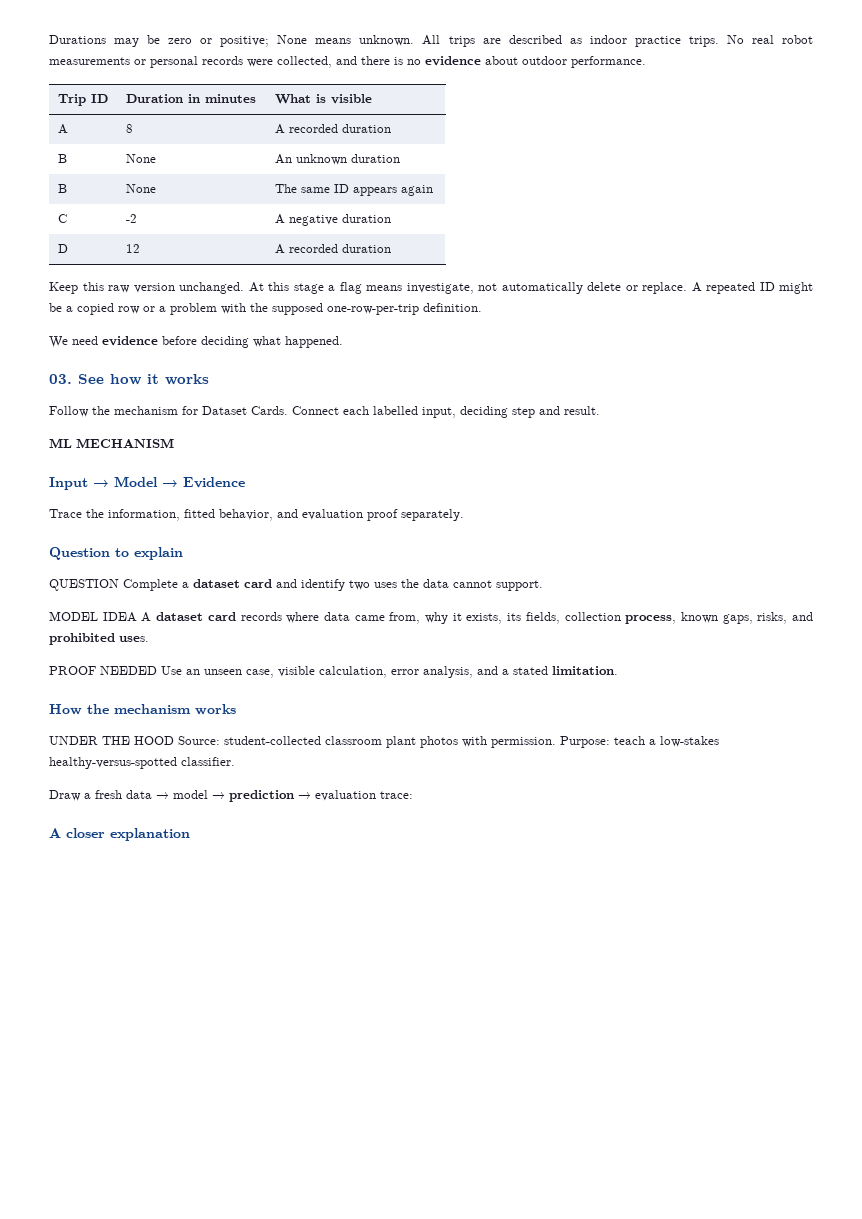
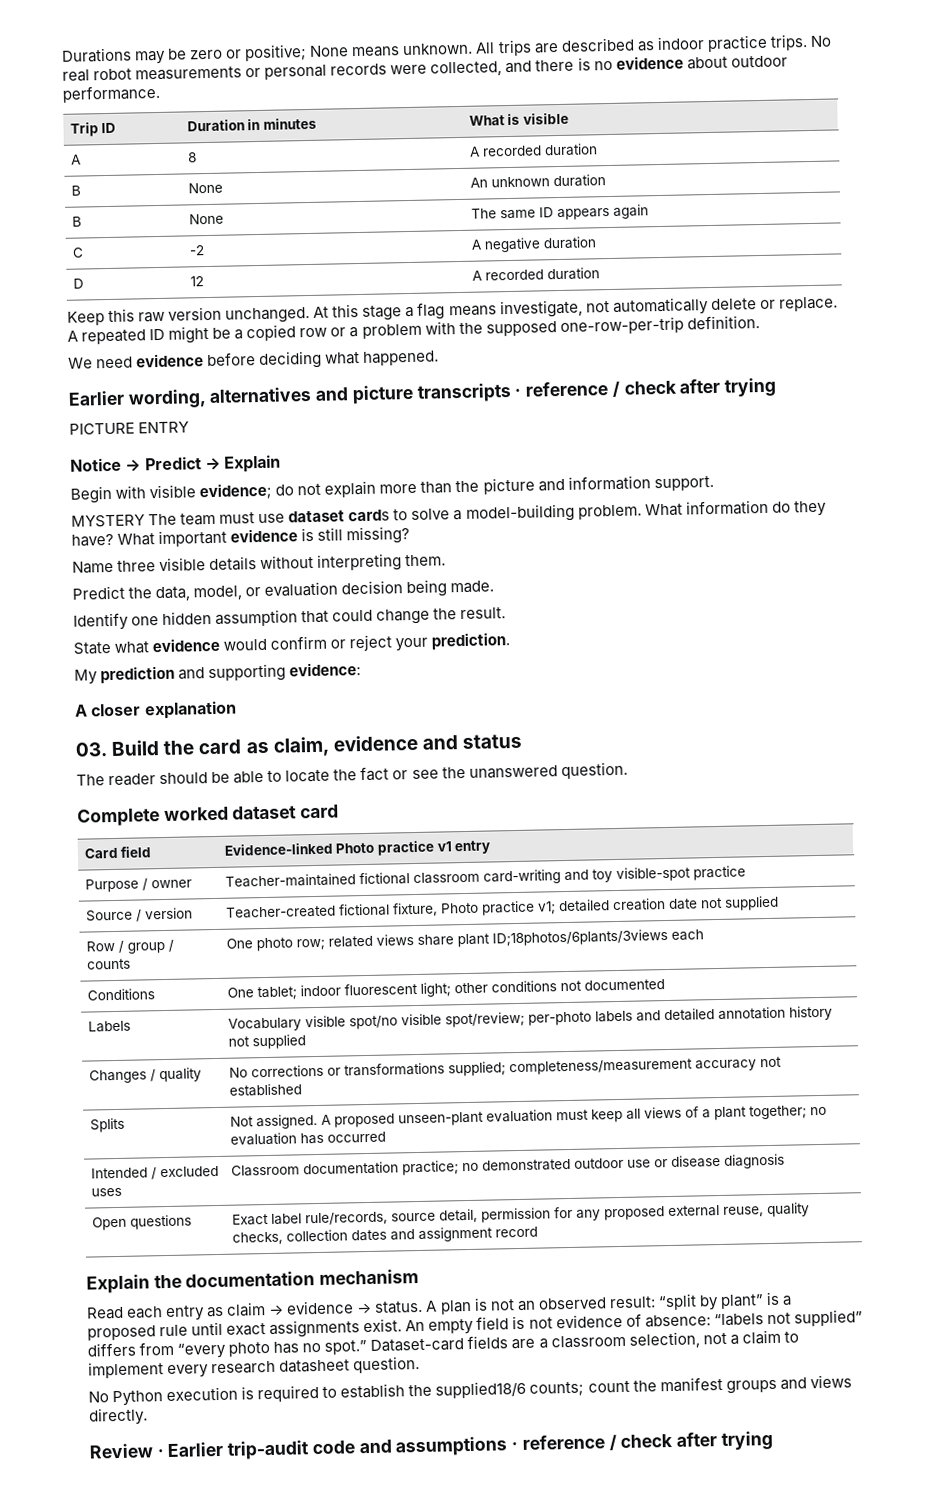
- 03. See how it works
- Follow the mechanism for Dataset Cards. Connect each labelled input, deciding step and result.
- ML MECHANISM
- Input → Model → Evidence
- Trace the information, fitted behavior, and evaluation proof separately.
- Question to explain
- QUESTION Complete a dataset card and identify two uses the data cannot support.
- MODEL IDEA A dataset card records where data came from, why it exists, its fields, collection process, known gaps, risks, and prohibited uses.
- PROOF NEEDED Use an unseen case, visible calculation, error analysis, and a stated limitation.
- How the mechanism works
- UNDER THE HOOD Source: student-collected classroom plant photos with permission. Purpose: teach a low-stakes healthy-versus-spotted classifier.
- Draw a fresh data → model → prediction → evaluation trace:
+ Earlier wording, alternatives and picture transcripts · reference / check after trying
+ PICTURE ENTRY
+ Notice → Predict → Explain
+ Begin with visible evidence; do not explain more than the picture and information support.
+ MYSTERY The team must use dataset cards to solve a model-building problem. What information do they have? What important evidence is still missing?
+ Name three visible details without interpreting them.
+ Predict the data, model, or evaluation decision being made.
+ Identify one hidden assumption that could change the result.
+ State what evidence would confirm or reject your prediction.
+ My prediction and supporting evidence:
  A closer explanation
+ 03. Build the card as claim, evidence and status
+ The reader should be able to locate the fact or see the unanswered question.
+ Complete worked dataset card
+ Card field | Evidence-linked Photo practice v1 entry
+ Purpose / owner | Teacher-maintained fictional classroom card-writing and toy visible-spot practice
+ Source / version | Teacher-created fictional fixture, Photo practice v1; detailed creation date not supplied
+ Row / group / counts | One photo row; related views share plant ID;18photos/6plants/3views each
+ Conditions | One tablet; indoor fluorescent light; other conditions not documented
+ Labels | Vocabulary visible spot/no visible spot/review; per-photo labels and detailed annotation history not supplied
+ Changes / quality | No corrections or transformations supplied; completeness/measurement accuracy not established
+ Splits | Not assigned. A proposed unseen-plant evaluation must keep all views of a plant together; no evaluation has occurred
+ Intended / excluded uses | Classroom documentation practice; no demonstrated outdoor use or disease diagnosis
+ Open questions | Exact label rule/records, source detail, permission for any proposed external reuse, quality checks, collection dates and assignment record
+ Explain the documentation mechanism
+ Read each entry as claim → evidence → status. A plan is not an observed result: “split by plant” is a proposed rule until exact assignments exist. An empty field is not evidence of absence: “labels not supplied” differs from “every photo has no spot.” Dataset-card fields are a classroom selection, not a claim to implement every research datasheet question.
+ No Python execution is required to establish the supplied18/6 counts; count the manifest groups and views directly.
+ Review · Earlier trip-audit code and assumptions · reference / check after trying

